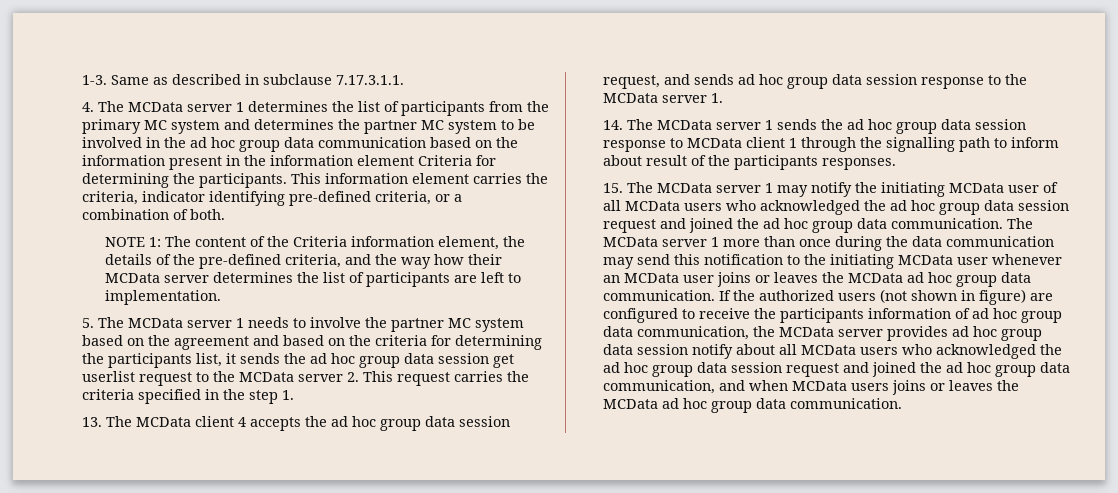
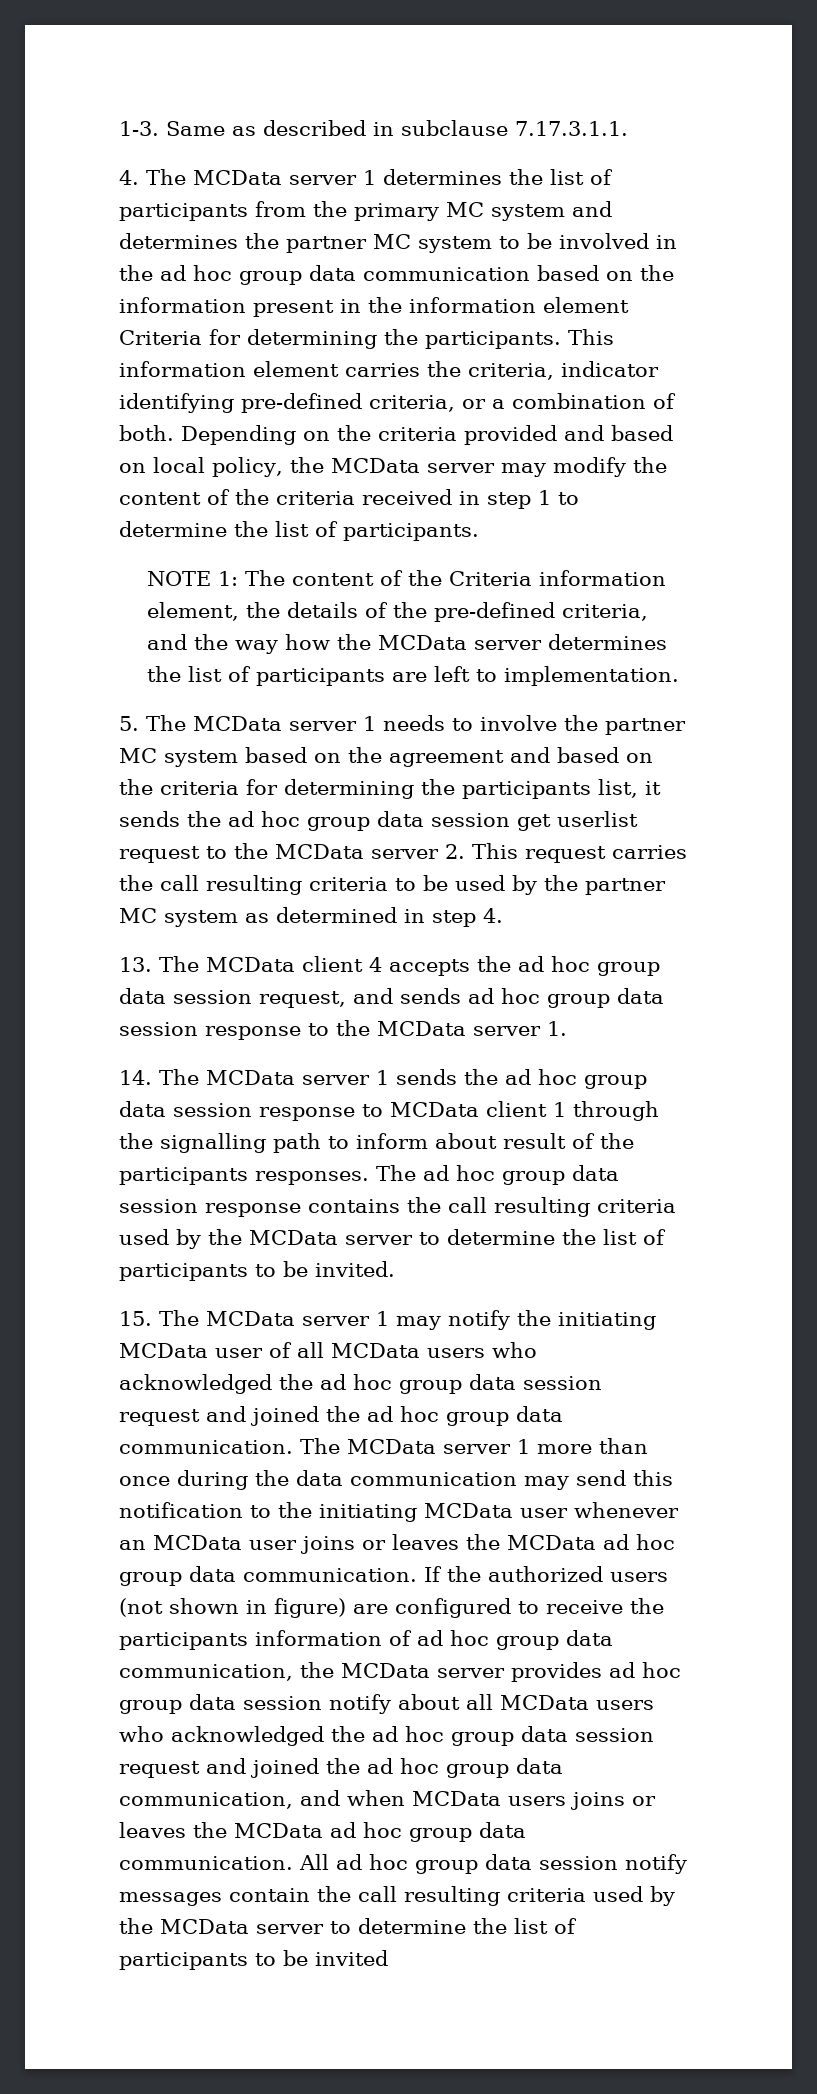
+ Depending on the criteria provided and based on local policy, the MCData server may modify the content of the criteria received in step 1 to determine the list of participants.
- NOTE 1: The content of the Criteria information element, the details of the pre-defined criteria, and the way how their MCData server determines the list of participants are left to implementation.
+ NOTE 1: The content of the Criteria information element, the details of the pre-defined criteria, and the way how the MCData server determines the list of participants are left to implementation.
- 5. The MCData server 1 needs to involve the partner MC system based on the agreement and based on the criteria for determining the participants list, it sends the ad hoc group data session get userlist request to the MCData server 2. This request carries the criteria specified in the step 1.
+ 5. The MCData server 1 needs to involve the partner MC system based on the agreement and based on the criteria for determining the participants list, it sends the ad hoc group data session get userlist request to the MCData server 2. This request carries the call resulting criteria to be used by the partner MC system as determined in step 4.
+ The ad hoc group data session response contains the call resulting criteria used by the MCData server to determine the list of participants to be invited.
+ All ad hoc group data session notify messages contain the call resulting criteria used by the MCData server to determine the list of participants to be invited

